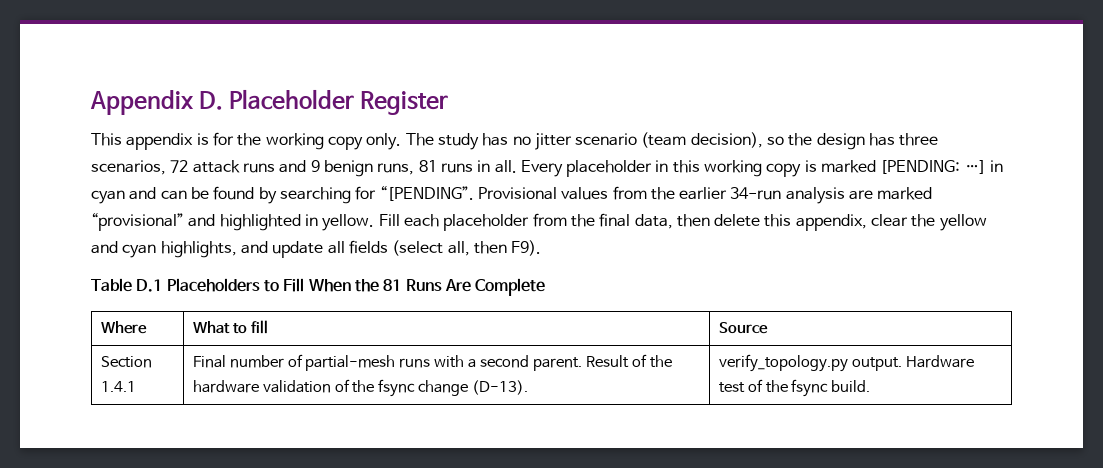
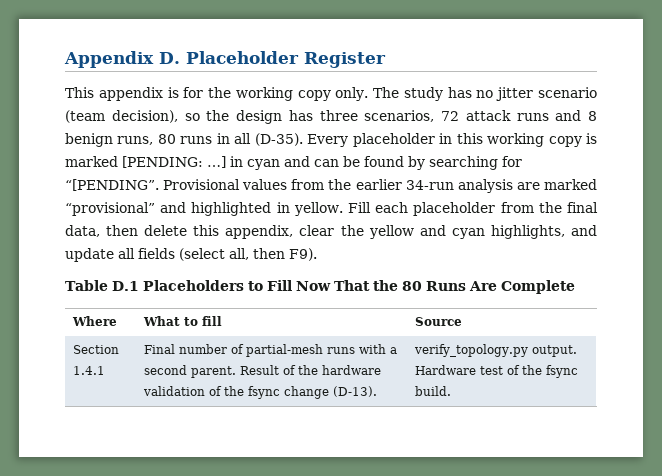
- The study has no jitter scenario (team decision), so the design has three scenarios, 72 attack runs and 9 benign runs, 81 runs in all.
+ The study has no jitter scenario (team decision), so the design has three scenarios, 72 attack runs and 8 benign runs, 80 runs in all (D-35).
- Table D.1 Placeholders to Fill When the 81 Runs Are Complete
+ Table D.1 Placeholders to Fill Now That the 80 Runs Are Complete

